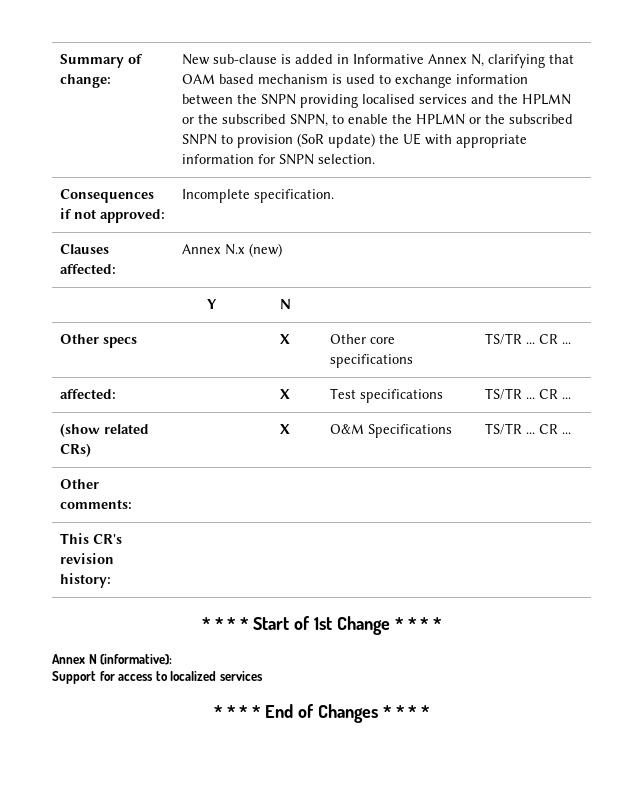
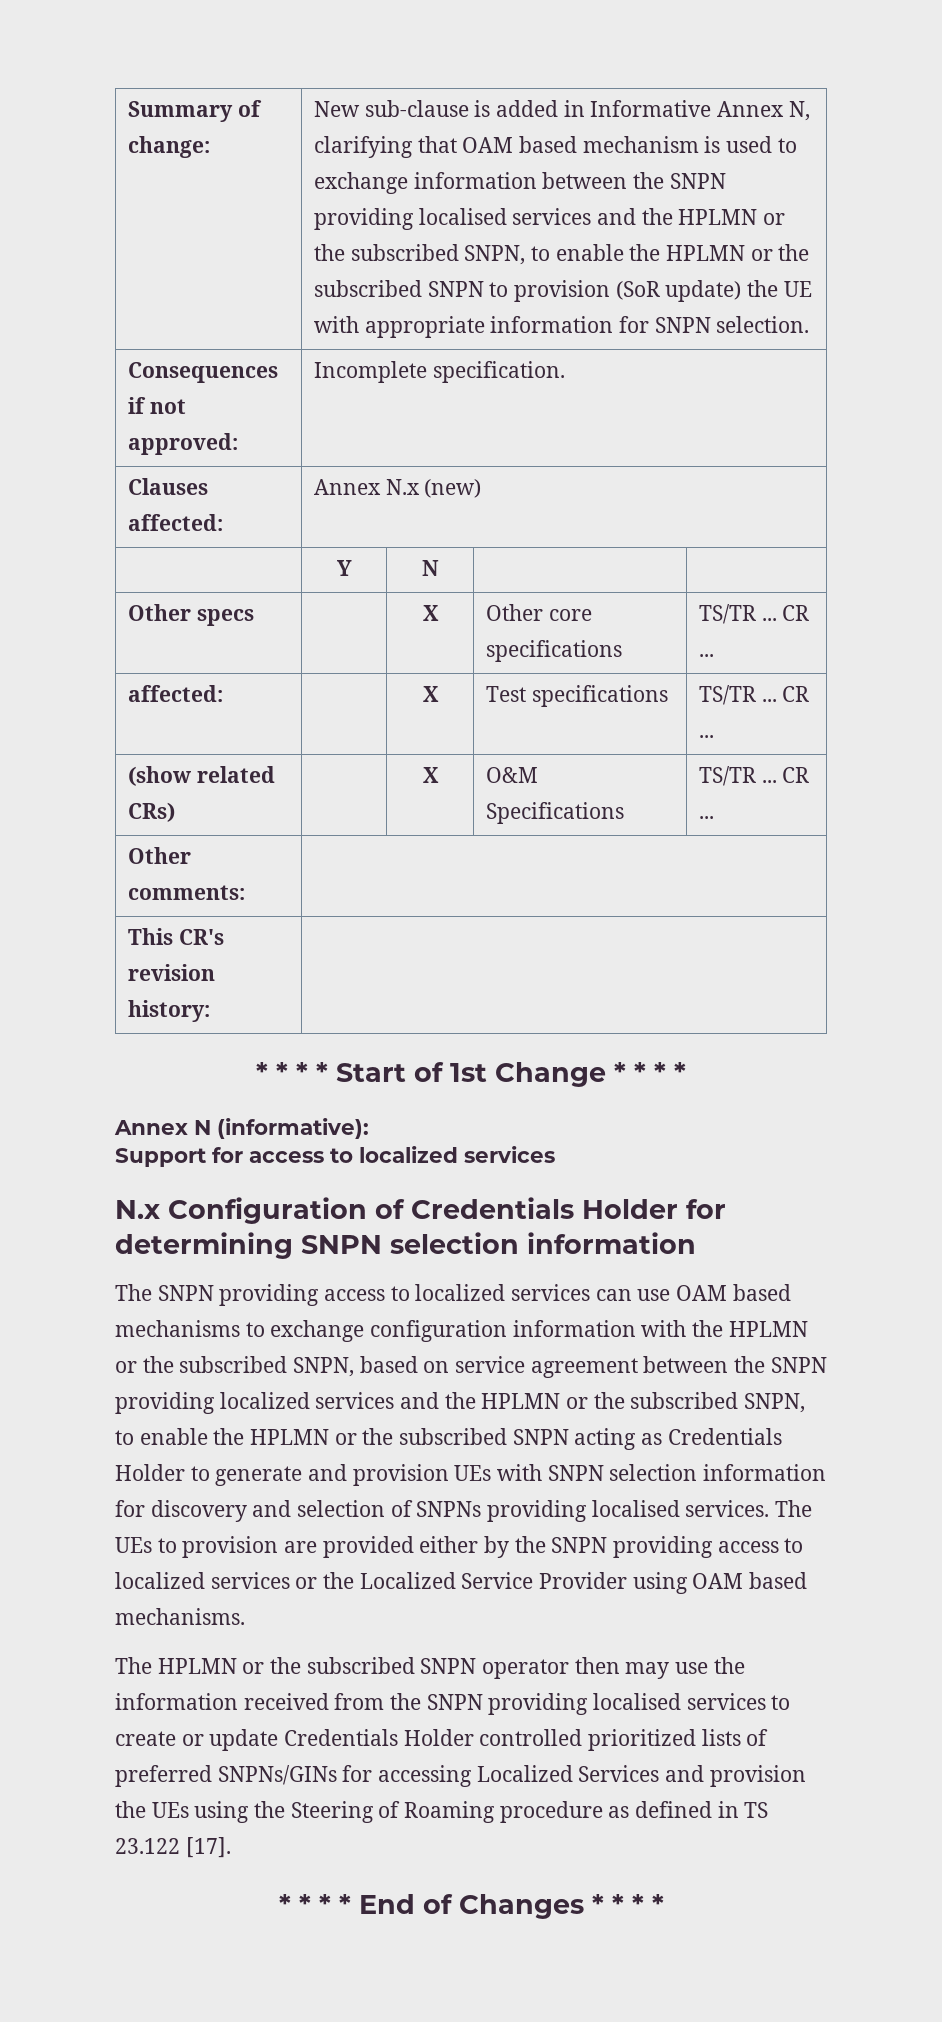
+ N.x Configuration of Credentials Holder for determining SNPN selection information
+ The SNPN providing access to localized services can use OAM based mechanisms to exchange configuration information with the HPLMN or the subscribed SNPN, based on service agreement between the SNPN providing localized services and the HPLMN or the subscribed SNPN, to enable the HPLMN or the subscribed SNPN acting as Credentials Holder to generate and provision UEs with SNPN selection information for discovery and selection of SNPNs providing localised services. The UEs to provision are provided either by the SNPN providing access to localized services or the Localized Service Provider using OAM based mechanisms.
+ The HPLMN or the subscribed SNPN operator then may use the information received from the SNPN providing localised services to create or update Credentials Holder controlled prioritized lists of preferred SNPNs/GINs for accessing Localized Services and provision the UEs using the Steering of Roaming procedure as defined in TS 23.122 [17].

